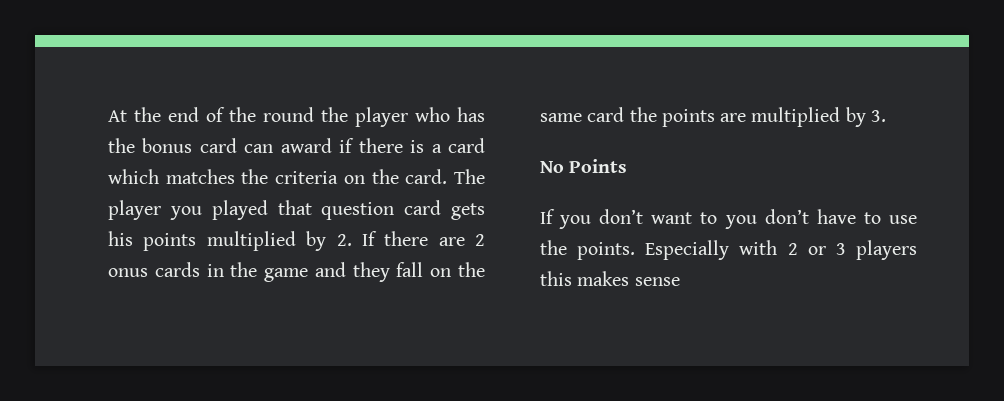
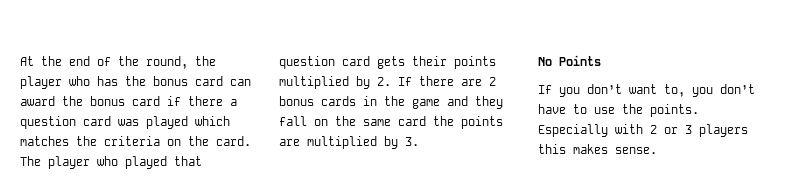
- At the end of the round the player who has the bonus card can award if there is a card which matches the criteria on the card.
+ At the end of the round, the player who has the bonus card can award the bonus card if there a question card was played which matches the criteria on the card.
- The player you played that question card gets his points multiplied by 2. If there are 2 onus cards in the game and they fall on the same card the points are multiplied by 3.
+ The player who played that question card gets their points multiplied by 2. If there are 2 bonus cards in the game and they fall on the same card the points are multiplied by 3.
- If you don’t want to you don’t have to use the points.
+ If you don’t want to, you don’t have to use the points.
- Especially with 2 or 3 players this makes sense
+ Especially with 2 or 3 players this makes sense.

